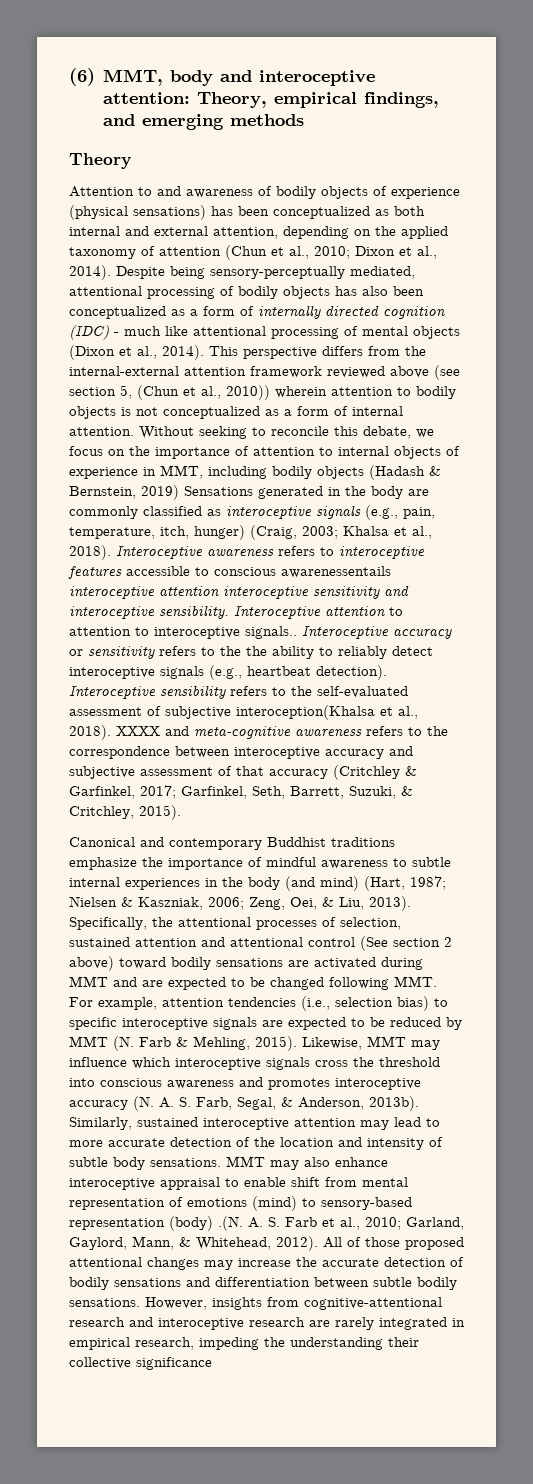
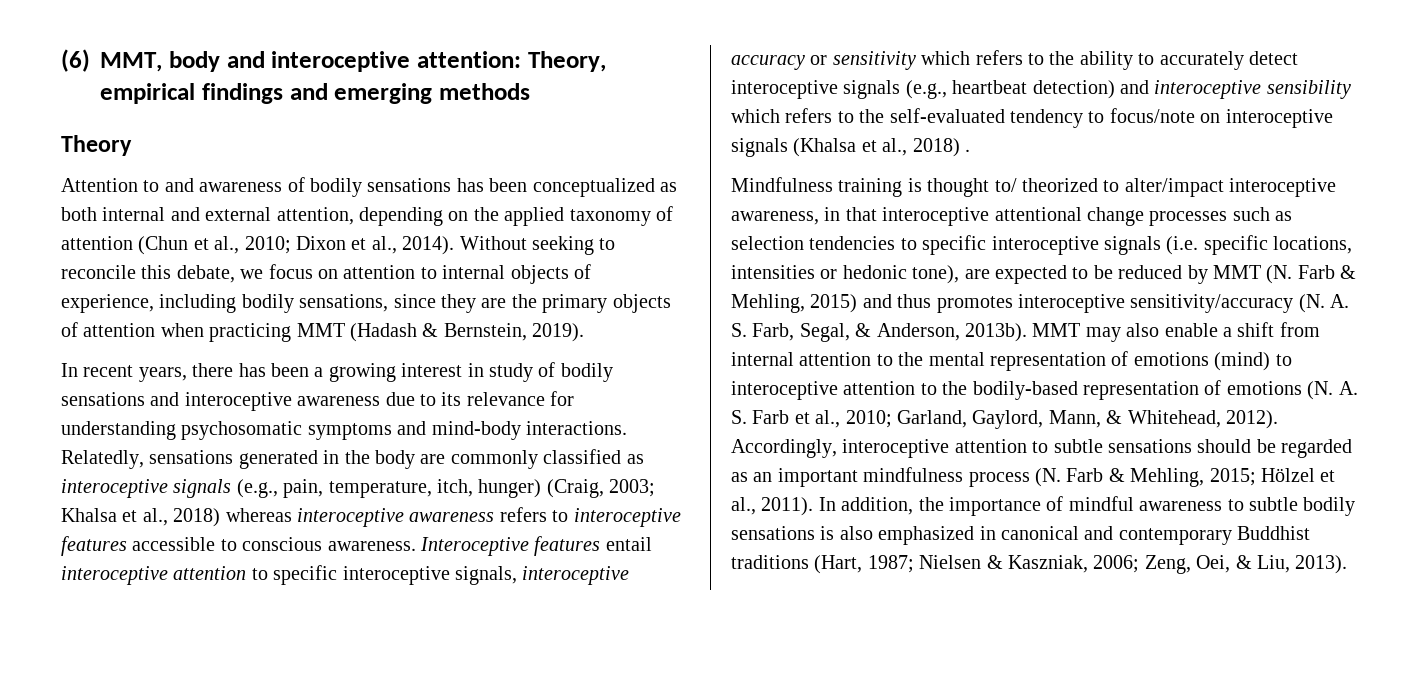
- (6) MMT, body and interoceptive attention: Theory, empirical findings, and emerging methods
+ (6) MMT, body and interoceptive attention: Theory, empirical findings and emerging methods
- Attention to and awareness of bodily objects of experience (physical sensations) has been conceptualized as both internal and external attention, depending on the applied taxonomy of attention (Chun et al., 2010; Dixon et al., 2014).
+ Attention to and awareness of bodily sensations has been conceptualized as both internal and external attention, depending on the applied taxonomy of attention (Chun et al., 2010; Dixon et al., 2014).
- Despite being sensory-perceptually mediated, attentional processing of bodily objects has also been conceptualized as a form of internally directed cognition (IDC) - much like attentional processing of mental objects (Dixon et al., 2014). This perspective differs from the internal-external attention framework reviewed above (see section 5, (Chun et al., 2010)) wherein attention to bodily objects is not conceptualized as a form of internal attention.
- Without seeking to reconcile this debate, we focus on the importance of attention to internal objects of experience in MMT, including bodily objects (Hadash & Bernstein, 2019) Sensations generated in the body are commonly classified as interoceptive signals (e.g., pain, temperature, itch, hunger) (Craig, 2003;
+ Without seeking to reconcile this debate, we focus on attention to internal objects of experience, including bodily sensations, since they are the primary objects of attention when practicing MMT (Hadash & Bernstein, 2019).
+ In recent years, there has been a growing interest in study of bodily sensations and interoceptive awareness due to its relevance for understanding psychosomatic symptoms and mind-body interactions. Relatedly, sensations generated in the body are commonly classified as interoceptive signals (e.g., pain, temperature, itch, hunger) (Craig, 2003;
- Khalsa et al., 2018). Interoceptive awareness refers to interoceptive features accessible to conscious awarenessentails interoceptive attention interoceptive sensitivity and interoceptive sensibility. Interoceptive attention to attention to interoceptive signals.. Interoceptive accuracy or sensitivity refers to the the ability to reliably detect interoceptive signals (e.g., heartbeat detection). Interoceptive sensibility refers to the self-evaluated assessment of subjective interoception(Khalsa et al., 2018). XXXX and meta-cognitive awareness refers to the correspondence between interoceptive accuracy and subjective assessment of that accuracy (Critchley & Garfinkel, 2017; Garfinkel, Seth, Barrett, Suzuki, & Critchley, 2015).
- Canonical and contemporary Buddhist traditions emphasize the importance of mindful awareness to subtle internal experiences in the body (and mind) (Hart, 1987; Nielsen & Kaszniak, 2006; Zeng, Oei, & Liu, 2013). Specifically, the attentional processes of selection, sustained attention and attentional control (See section 2 above) toward bodily sensations are activated during MMT and are expected to be changed following MMT. For example, attention tendencies (i.e., selection bias) to specific interoceptive signals are expected to be reduced by MMT (N. Farb & Mehling, 2015). Likewise, MMT may influence which interoceptive signals cross the threshold into conscious awareness and promotes interoceptive accuracy (N. A. S. Farb, Segal, & Anderson, 2013b).
+ Khalsa et al., 2018) whereas interoceptive awareness refers to interoceptive features accessible to conscious awareness. Interoceptive features entail interoceptive attention to specific interoceptive signals, interoceptive accuracy or sensitivity which refers to the ability to accurately detect interoceptive signals (e.g., heartbeat detection) and interoceptive sensibility which refers to the self-evaluated tendency to focus/note on interoceptive signals (Khalsa et al., 2018) .
+ Mindfulness training is thought to/ theorized to alter/impact interoceptive awareness, in that interoceptive attentional change processes such as selection tendencies to specific interoceptive signals (i.e. specific locations, intensities or hedonic tone), are expected to be reduced by MMT (N. Farb & Mehling, 2015) and thus promotes interoceptive sensitivity/accuracy (N. A. S. Farb, Segal, & Anderson, 2013b).
- Similarly, sustained interoceptive attention may lead to more accurate detection of the location and intensity of subtle body sensations. MMT may also enhance interoceptive appraisal to enable shift from mental representation of emotions (mind) to sensory-based representation (body) .(N. A. S. Farb et al., 2010; Garland, Gaylord, Mann, & Whitehead, 2012).
+ MMT may also enable a shift from internal attention to the mental representation of emotions (mind) to interoceptive attention to the bodily-based representation of emotions (N. A. S. Farb et al., 2010; Garland, Gaylord, Mann, & Whitehead, 2012).
- All of those proposed attentional changes may increase the accurate detection of bodily sensations and differentiation between subtle bodily sensations. However, insights from cognitive-attentional research and interoceptive research are rarely integrated in empirical research, impeding the understanding their collective significance
+ Accordingly, interoceptive attention to subtle sensations should be regarded as an important mindfulness process (N. Farb & Mehling, 2015; Hölzel et al., 2011). In addition, the importance of mindful awareness to subtle bodily sensations is also emphasized in canonical and contemporary Buddhist traditions (Hart, 1987; Nielsen & Kaszniak, 2006; Zeng, Oei, & Liu, 2013).

